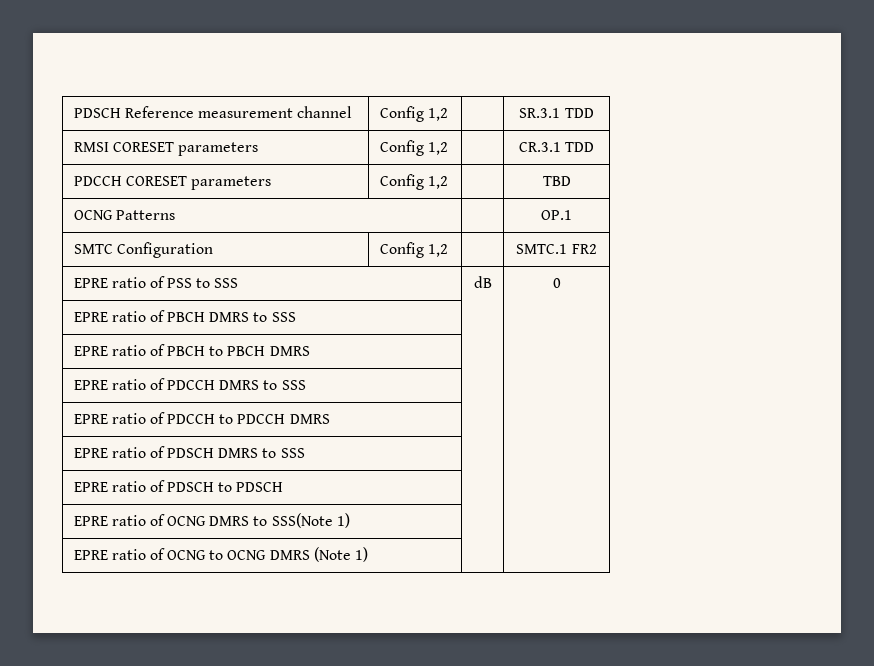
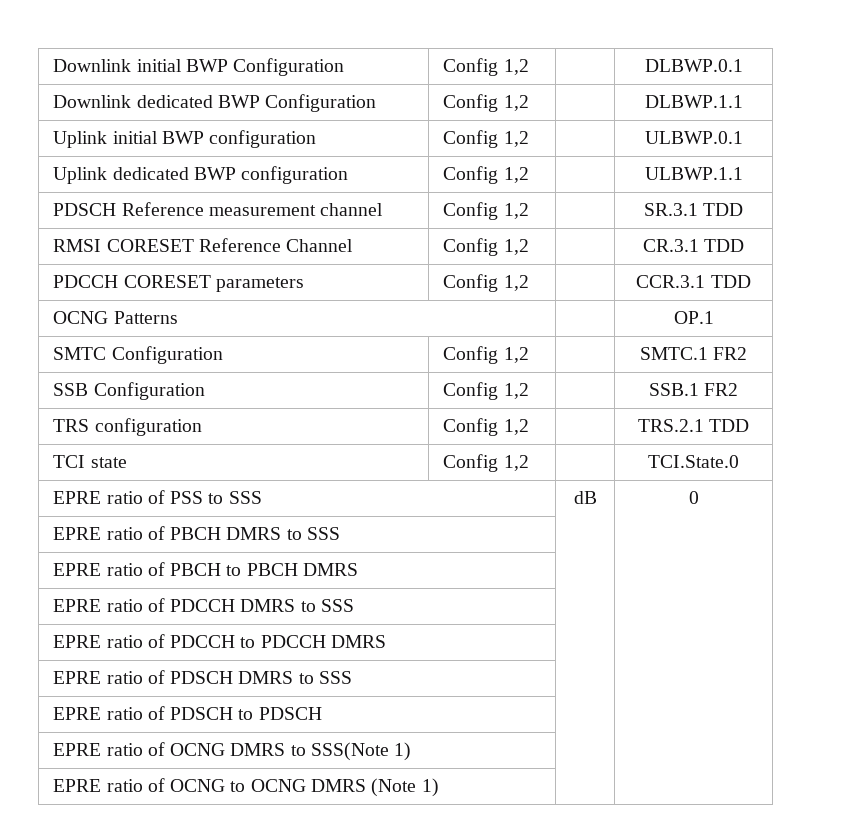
+ Downlink initial BWP Configuration | Config 1,2 | | DLBWP.0.1
+ Downlink dedicated BWP Configuration | Config 1,2 | | DLBWP.1.1
+ Uplink initial BWP configuration | Config 1,2 | | ULBWP.0.1
+ Uplink dedicated BWP configuration | Config 1,2 | | ULBWP.1.1
- RMSI CORESET parameters | Config 1,2 | | CR.3.1 TDD
+ RMSI CORESET Reference Channel | Config 1,2 | | CR.3.1 TDD
- PDCCH CORESET parameters | Config 1,2 | | TBD
+ PDCCH CORESET parameters | Config 1,2 | | CCR.3.1 TDD
+ SSB Configuration | Config 1,2 | | SSB.1 FR2
+ TRS configuration | Config 1,2 | | TRS.2.1 TDD
+ TCI state | Config 1,2 | | TCI.State.0

